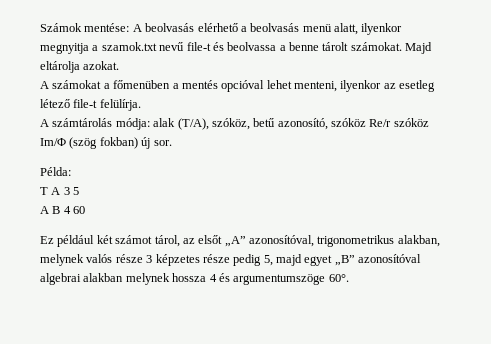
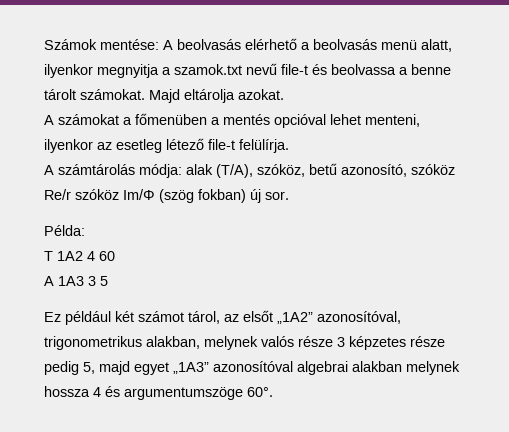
- T A 3 5
- A B 4 60
+ T 1A2 4 60
+ A 1A3 3 5
- Ez például két számot tárol, az elsőt „A” azonosítóval, trigonometrikus alakban, melynek valós része 3 képzetes része pedig 5, majd egyet „B” azonosítóval algebrai alakban melynek hossza 4 és argumentumszöge 60°.
+ Ez például két számot tárol, az elsőt „1A2” azonosítóval, trigonometrikus alakban, melynek valós része 3 képzetes része pedig 5, majd egyet „1A3” azonosítóval algebrai alakban melynek hossza 4 és argumentumszöge 60°.

